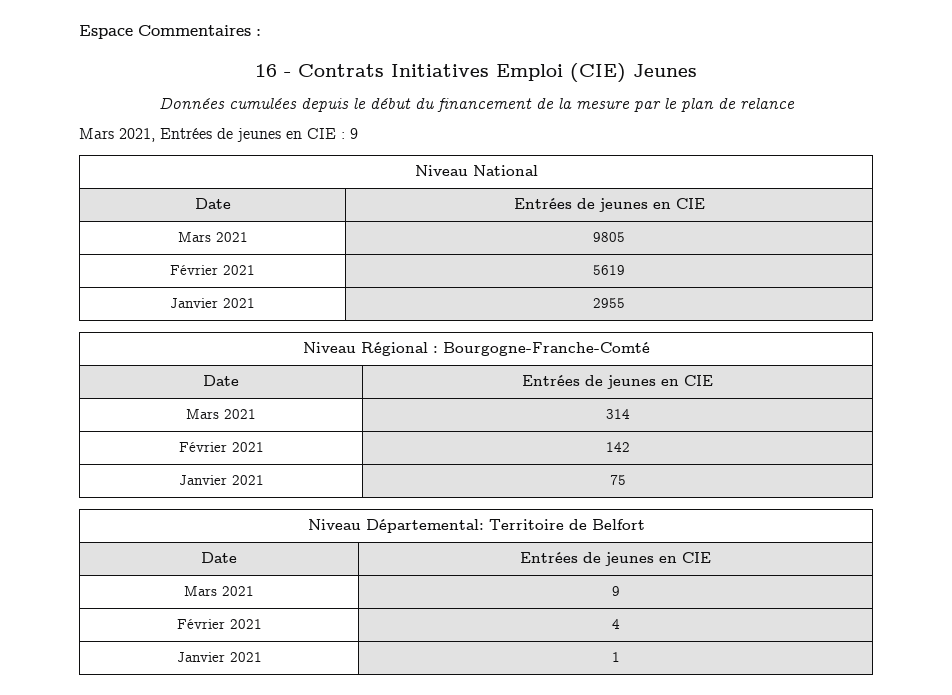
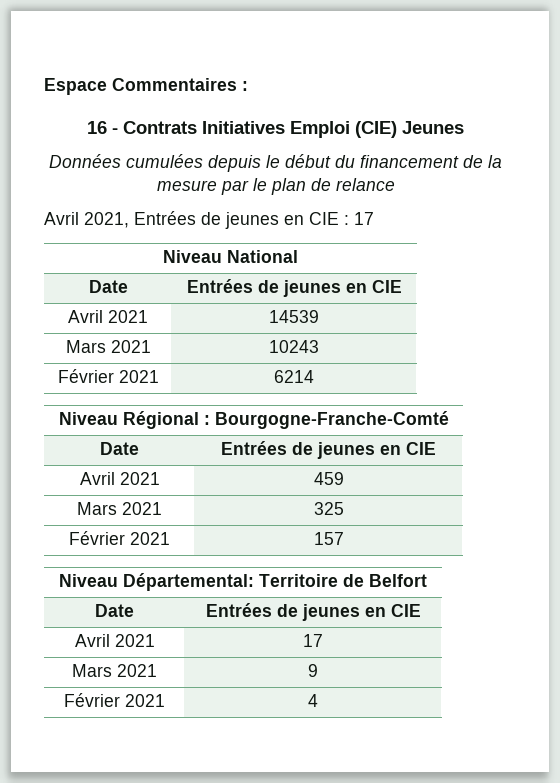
- Mars 2021, Entrées de jeunes en CIE : 9
+ Avril 2021, Entrées de jeunes en CIE : 17
- Mars 2021 | 9805
- Février 2021 | 5619
- Janvier 2021 | 2955
+ Avril 2021 | 14539
+ Mars 2021 | 10243
+ Février 2021 | 6214
- Mars 2021 | 314
- Février 2021 | 142
- Janvier 2021 | 75
+ Avril 2021 | 459
+ Mars 2021 | 325
+ Février 2021 | 157
+ Avril 2021 | 17
- Janvier 2021 | 1

